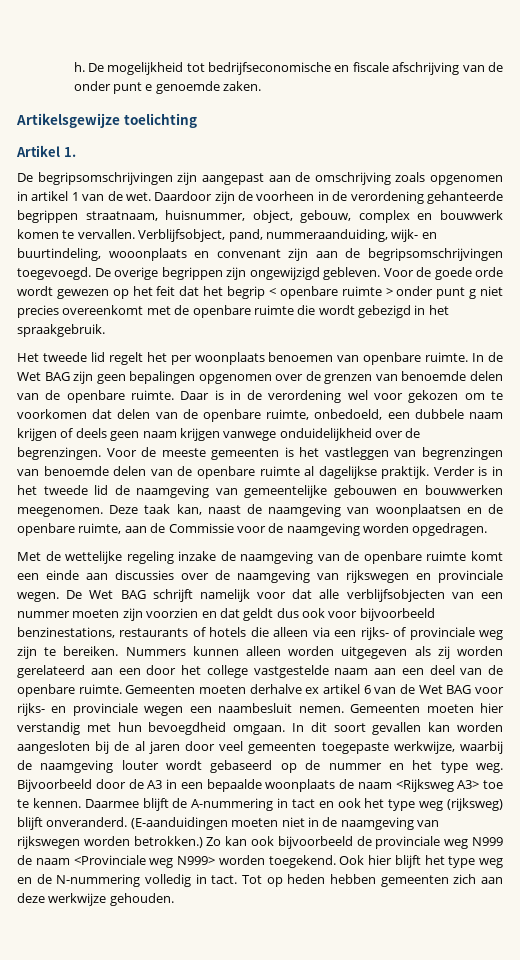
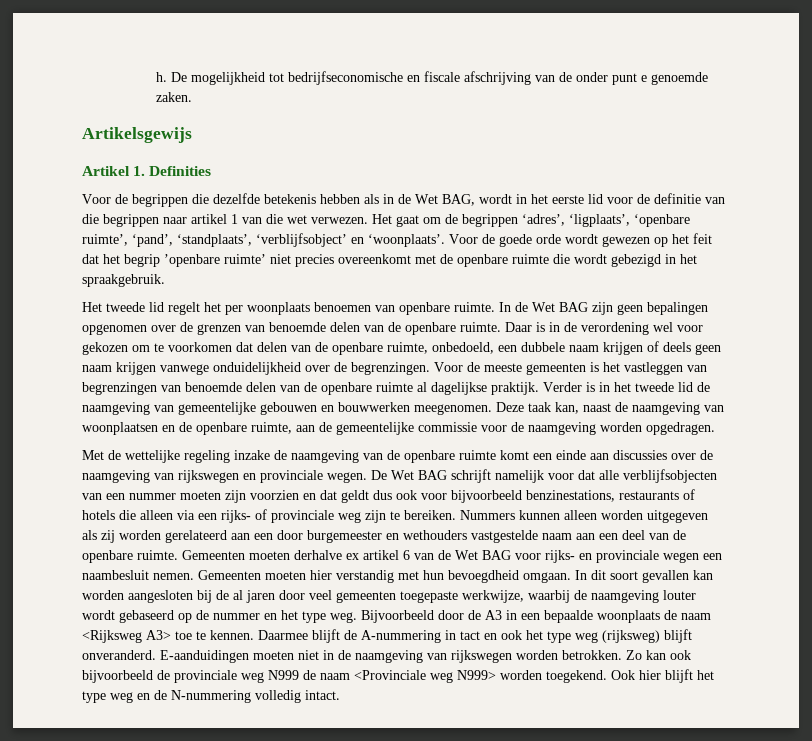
- Artikelsgewijze toelichting
+ Artikelsgewijs
- Artikel 1.
- De begripsomschrijvingen zijn aangepast aan de omschrijving zoals opgenomen in artikel 1 van de wet. Daardoor zijn de voorheen in de verordening gehanteerde begrippen straatnaam, huisnummer, object, gebouw, complex en bouwwerk komen te vervallen. Verblijfsobject, pand, nummeraanduiding, wijk- en buurtindeling, wooonplaats en convenant zijn aan de begripsomschrijvingen toegevoegd. De overige begrippen zijn ongewijzigd gebleven.
+ Artikel 1. Definities
+ Voor de begrippen die dezelfde betekenis hebben als in de Wet BAG, wordt in het eerste lid voor de definitie van die begrippen naar artikel 1 van die wet verwezen. Het gaat om de begrippen ‘adres’, ‘ligplaats’, ‘openbare ruimte’, ‘pand’, ‘standplaats’, ‘verblijfsobject’ en ‘woonplaats’.
- Voor de goede orde wordt gewezen op het feit dat het begrip < openbare ruimte > onder punt g niet precies overeenkomt met de openbare ruimte die wordt gebezigd in het spraakgebruik.
+ Voor de goede orde wordt gewezen op het feit dat het begrip ’openbare ruimte’ niet precies overeenkomt met de openbare ruimte die wordt gebezigd in het spraakgebruik.
- Deze taak kan, naast de naamgeving van woonplaatsen en de openbare ruimte, aan de Commissie voor de naamgeving worden opgedragen.
+ Deze taak kan, naast de naamgeving van woonplaatsen en de openbare ruimte, aan de gemeentelijke commissie voor de naamgeving worden opgedragen.
- Nummers kunnen alleen worden uitgegeven als zij worden gerelateerd aan een door het college vastgestelde naam aan een deel van de openbare ruimte.
+ Nummers kunnen alleen worden uitgegeven als zij worden gerelateerd aan een door burgemeester en wethouders vastgestelde naam aan een deel van de openbare ruimte.
- (E-aanduidingen moeten niet in de naamgeving van rijkswegen worden betrokken.)
+ E-aanduidingen moeten niet in de naamgeving van rijkswegen worden betrokken.
- Ook hier blijft het type weg en de N-nummering volledig in tact. Tot op heden hebben gemeenten zich aan deze werkwijze gehouden.
+ Ook hier blijft het type weg en de N-nummering volledig intact.

